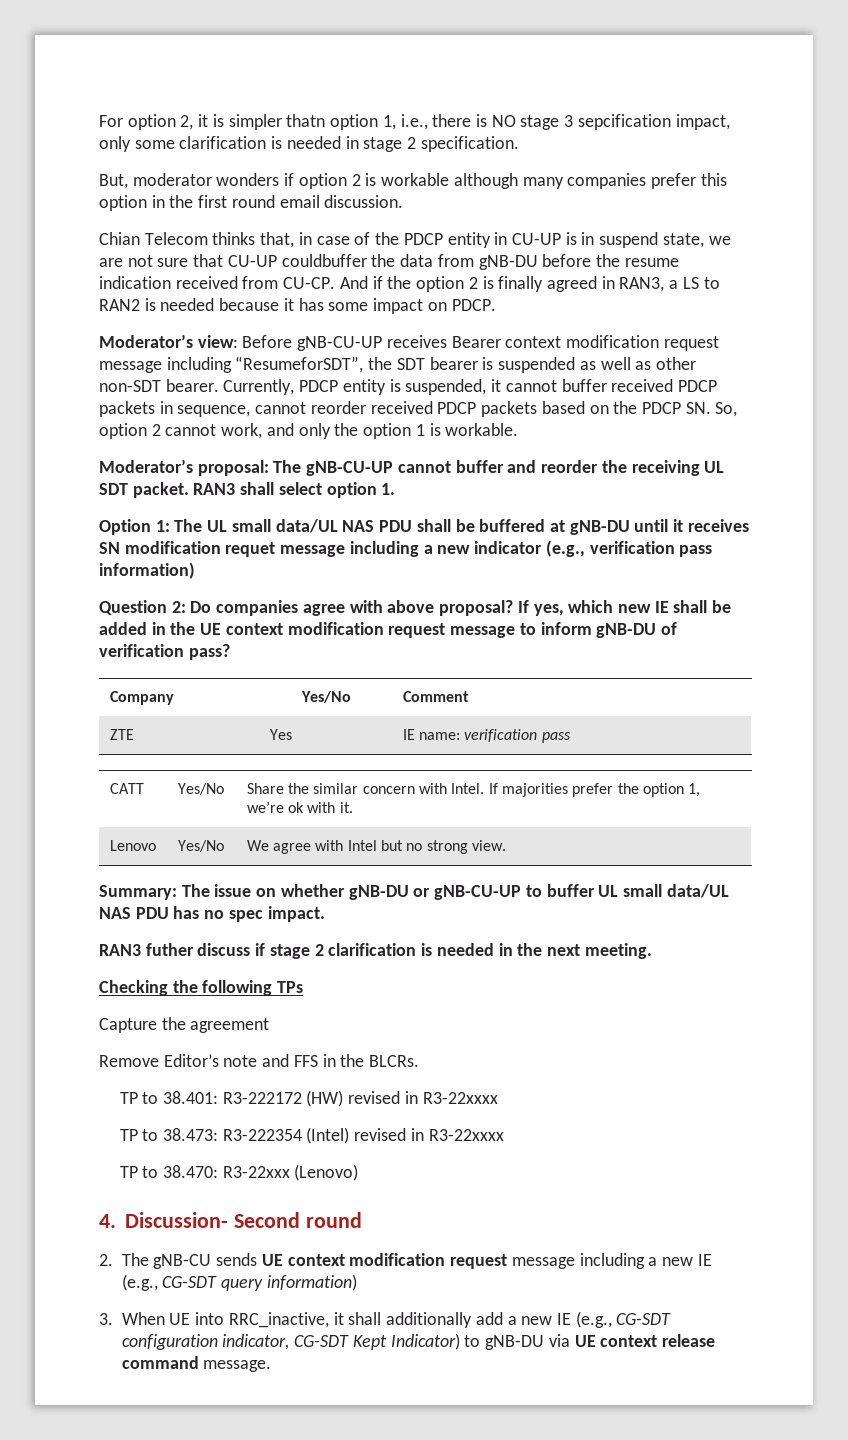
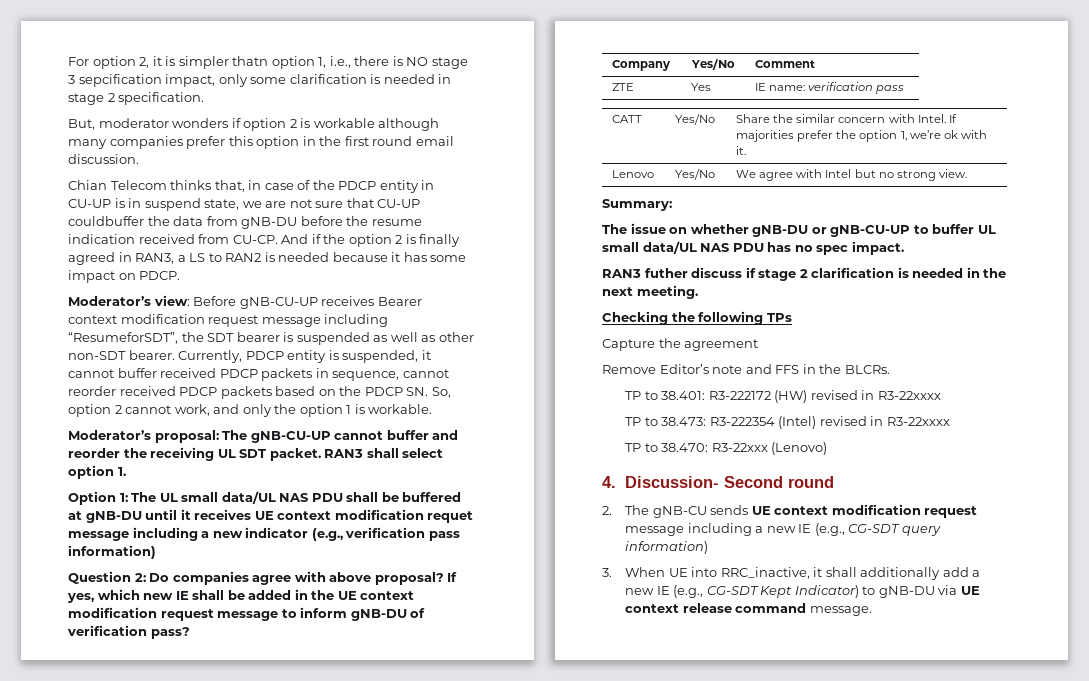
- Option 1: The UL small data/UL NAS PDU shall be buffered at gNB-DU until it receives SN modification requet message including a new indicator (e.g., verification pass information)
+ Option 1: The UL small data/UL NAS PDU shall be buffered at gNB-DU until it receives UE context modification requet message including a new indicator (e.g., verification pass information)
- Summary: The issue on whether gNB-DU or gNB-CU-UP to buffer UL small data/UL NAS PDU has no spec impact.
+ Summary:
+ The issue on whether gNB-DU or gNB-CU-UP to buffer UL small data/UL NAS PDU has no spec impact.
- 3. When UE into RRC_inactive, it shall additionally add a new IE (e.g., CG-SDT configuration indicator, CG-SDT Kept Indicator) to gNB-DU via UE context release command message.
+ 3. When UE into RRC_inactive, it shall additionally add a new IE (e.g., CG-SDT Kept Indicator) to gNB-DU via UE context release command message.

